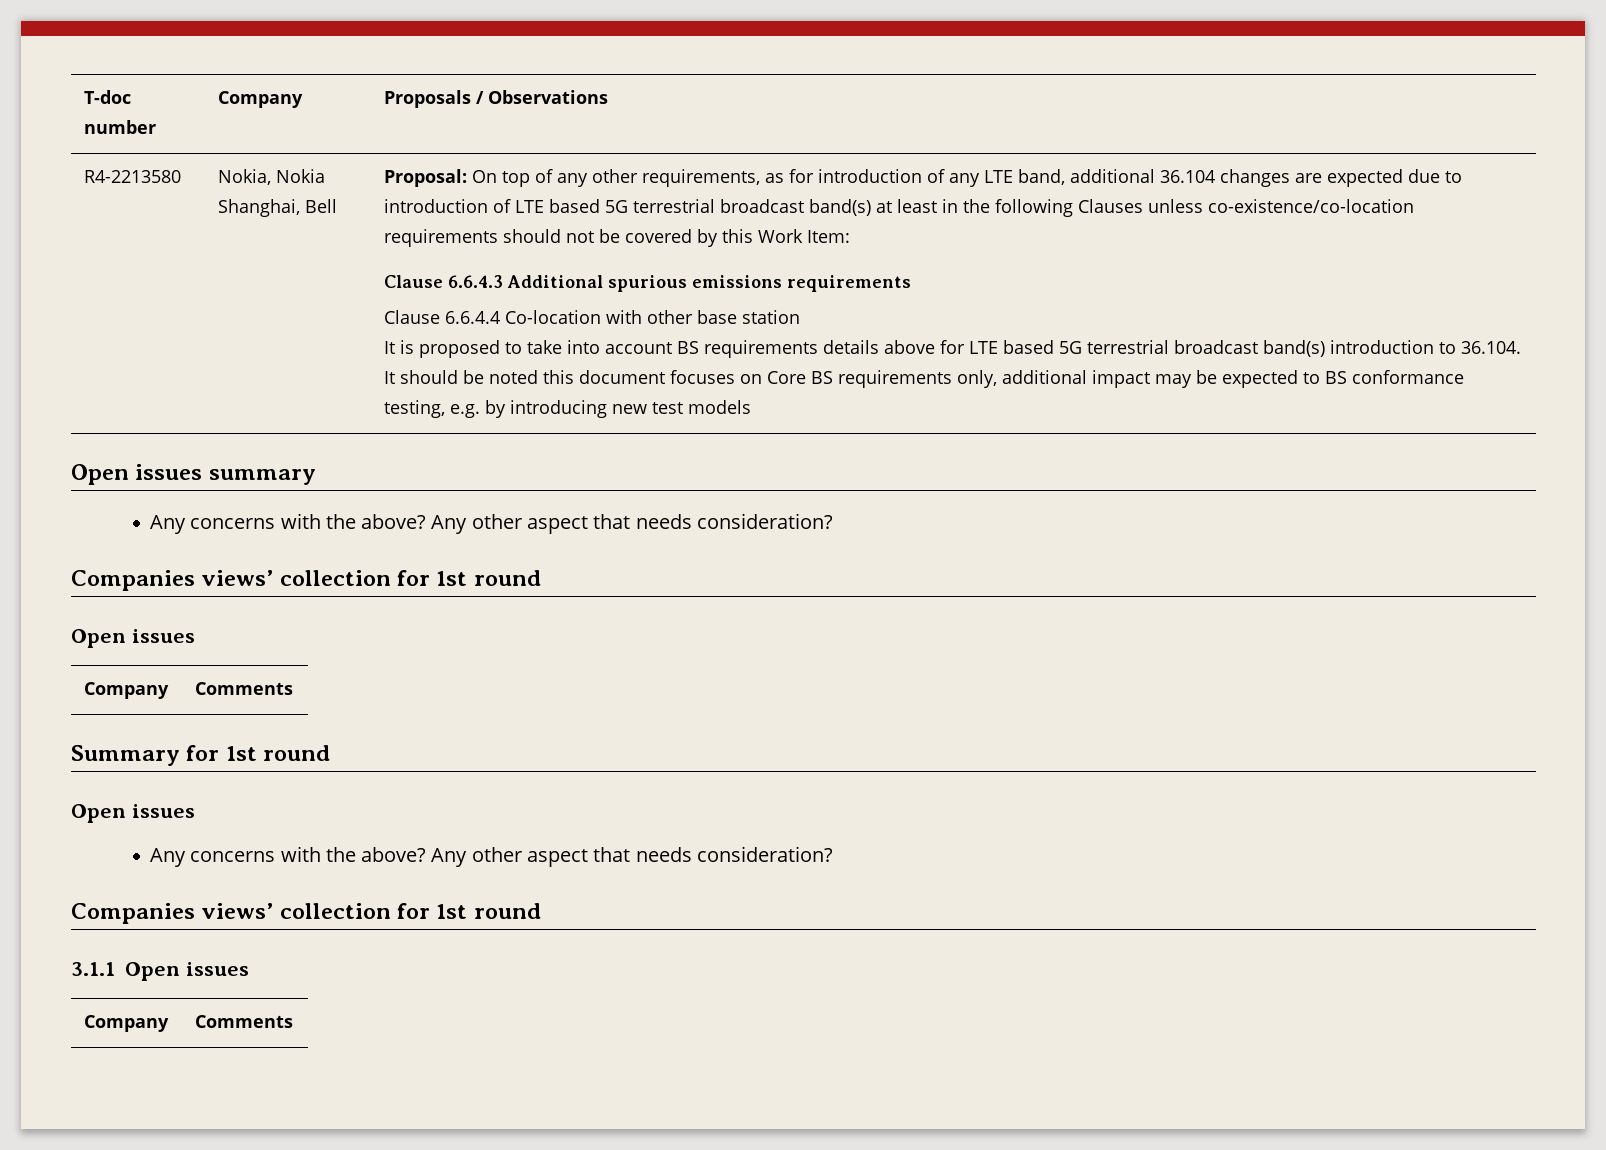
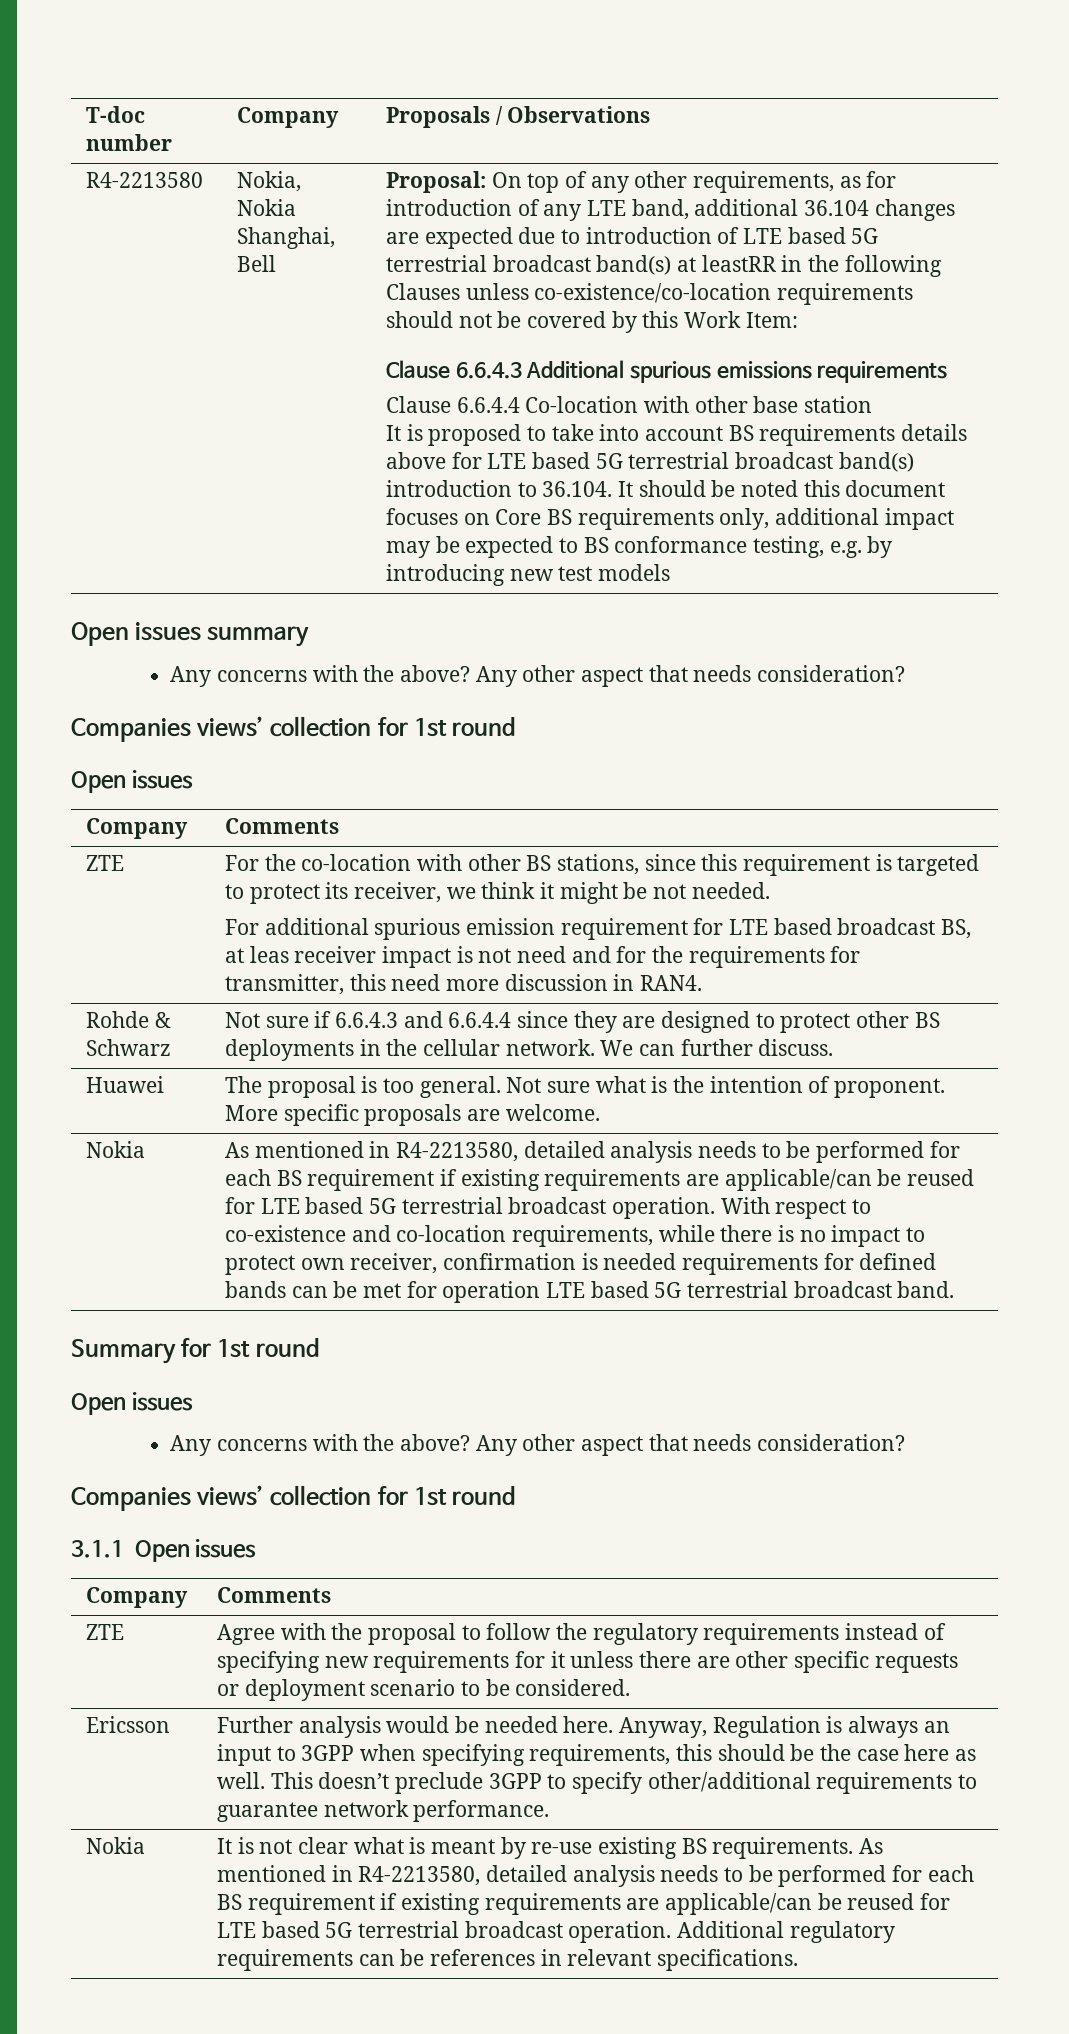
- Proposal: On top of any other requirements, as for introduction of any LTE band, additional 36.104 changes are expected due to introduction of LTE based 5G terrestrial broadcast band(s) at least in the following Clauses unless co-existence/co-location requirements should not be covered by this Work Item:
+ Proposal: On top of any other requirements, as for introduction of any LTE band, additional 36.104 changes are expected due to introduction of LTE based 5G terrestrial broadcast band(s) at leastRR in the following Clauses unless co-existence/co-location requirements should not be covered by this Work Item:
+ ZTE | For the co-location with other BS stations, since this requirement is targeted to protect its receiver, we think it might be not needed.
+ For additional spurious emission requirement for LTE based broadcast BS, at leas receiver impact is not need and for the requirements for transmitter, this need more discussion in RAN4.
+ Rohde & Schwarz | Not sure if 6.6.4.3 and 6.6.4.4 since they are designed to protect other BS deployments in the cellular network. We can further discuss.
+ Huawei | The proposal is too general. Not sure what is the intention of proponent. More specific proposals are welcome.
+ Nokia | As mentioned in R4-2213580, detailed analysis needs to be performed for each BS requirement if existing requirements are applicable/can be reused for LTE based 5G terrestrial broadcast operation. With respect to co-existence and co-location requirements, while there is no impact to protect own receiver, confirmation is needed requirements for defined bands can be met for operation LTE based 5G terrestrial broadcast band.
+ ZTE | Agree with the proposal to follow the regulatory requirements instead of specifying new requirements for it unless there are other specific requests or deployment scenario to be considered.
+ Ericsson | Further analysis would be needed here. Anyway, Regulation is always an input to 3GPP when specifying requirements, this should be the case here as well. This doesn’t preclude 3GPP to specify other/additional requirements to guarantee network performance.
+ Nokia | It is not clear what is meant by re-use existing BS requirements. As mentioned in R4-2213580, detailed analysis needs to be performed for each BS requirement if existing requirements are applicable/can be reused for LTE based 5G terrestrial broadcast operation. Additional regulatory requirements can be references in relevant specifications.

